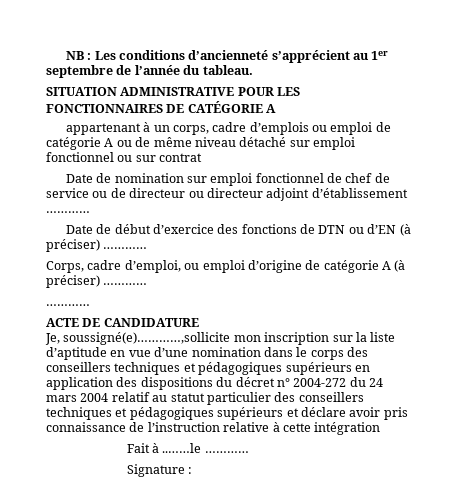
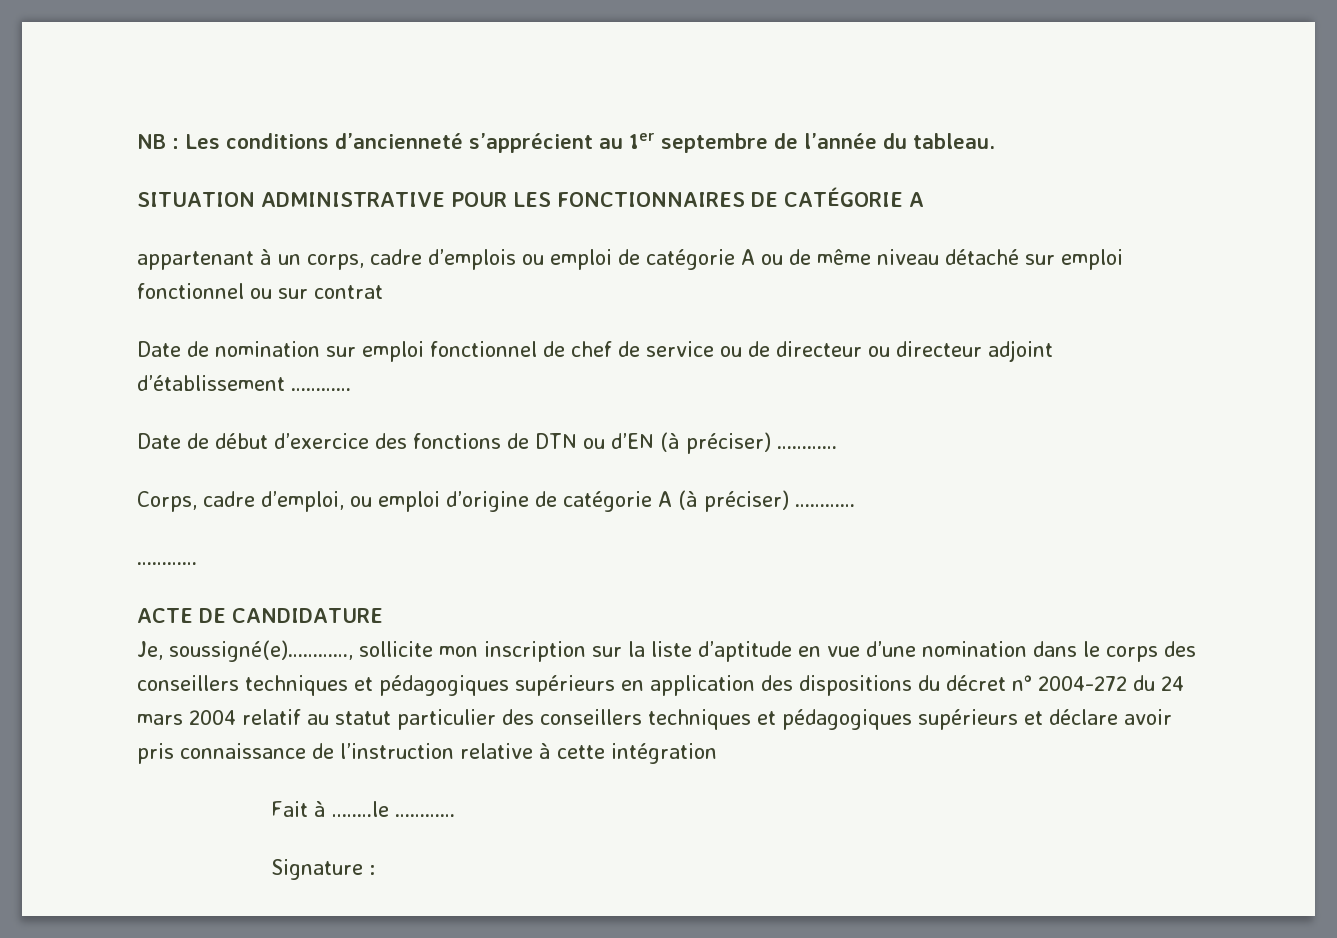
- Je, soussigné(e)…………,sollicite mon inscription sur la liste d’aptitude en vue d’une nomination dans le corps des conseillers techniques et pédagogiques supérieurs en application des dispositions du décret n° 2004-272 du 24 mars 2004 relatif au statut particulier des conseillers techniques et pédagogiques supérieurs et déclare avoir pris connaissance de l’instruction relative à cette intégration
+ Je, soussigné(e)…………, sollicite mon inscription sur la liste d’aptitude en vue d’une nomination dans le corps des conseillers techniques et pédagogiques supérieurs en application des dispositions du décret n° 2004-272 du 24 mars 2004 relatif au statut particulier des conseillers techniques et pédagogiques supérieurs et déclare avoir pris connaissance de l’instruction relative à cette intégration

